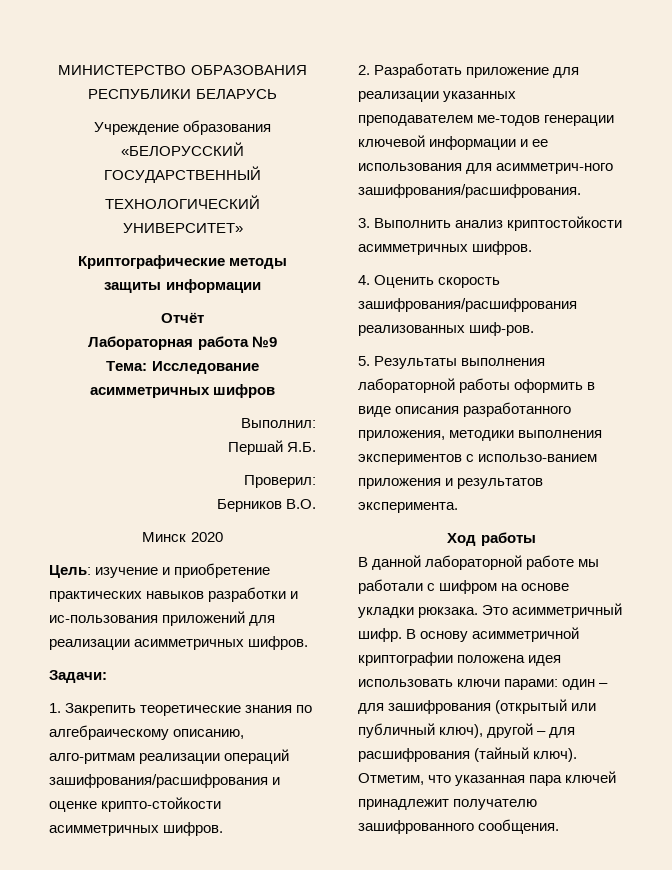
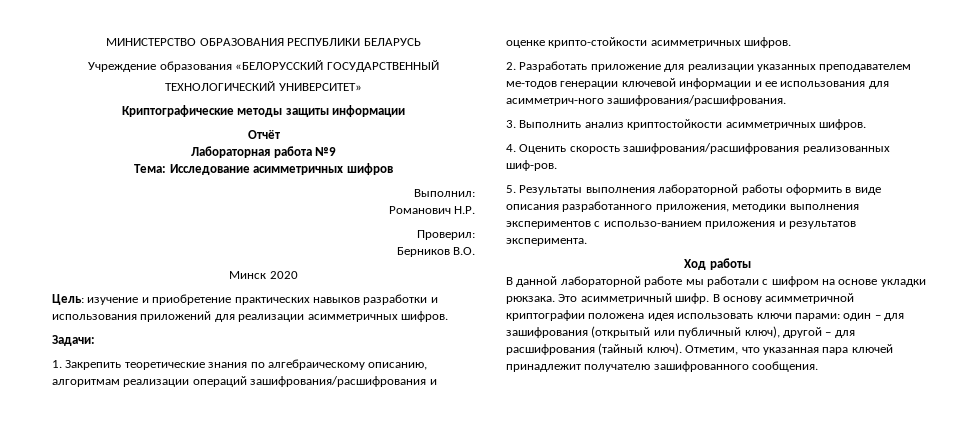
- Першай Я.Б.
+ Романович Н.Р.
- Цель: изучение и приобретение практических навыков разработки и ис-пользования приложений для реализации асимметричных шифров.
+ Цель: изучение и приобретение практических навыков разработки и использования приложений для реализации асимметричных шифров.
- 1. Закрепить теоретические знания по алгебраическому описанию, алго-ритмам реализации операций зашифрования/расшифрования и оценке крипто-стойкости асимметричных шифров.
+ 1. Закрепить теоретические знания по алгебраическому описанию, алгоритмам реализации операций зашифрования/расшифрования и оценке крипто-стойкости асимметричных шифров.

